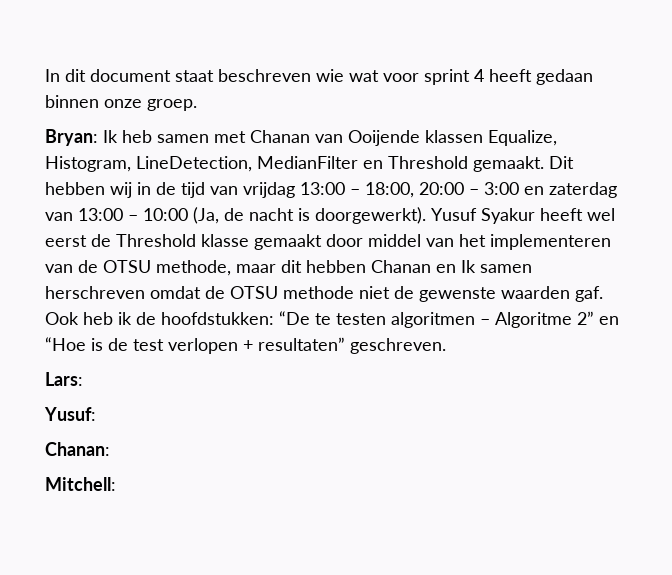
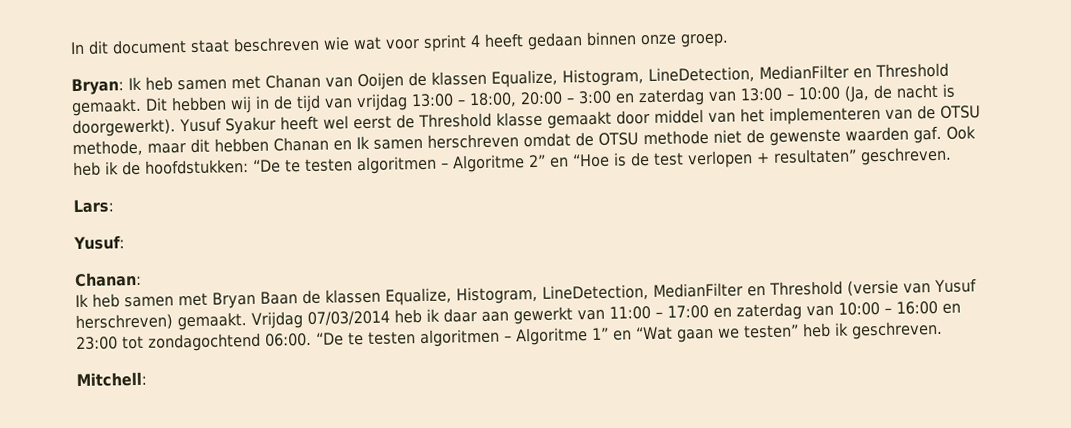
- Bryan: Ik heb samen met Chanan van Ooijende klassen Equalize, Histogram, LineDetection, MedianFilter en Threshold gemaakt.
+ Bryan: Ik heb samen met Chanan van Ooijen de klassen Equalize, Histogram, LineDetection, MedianFilter en Threshold gemaakt.
+ Ik heb samen met Bryan Baan de klassen Equalize, Histogram, LineDetection, MedianFilter en Threshold (versie van Yusuf herschreven) gemaakt. Vrijdag 07/03/2014 heb ik daar aan gewerkt van 11:00 – 17:00 en zaterdag van 10:00 – 16:00 en 23:00 tot zondagochtend 06:00. “De te testen algoritmen – Algoritme 1” en “Wat gaan we testen” heb ik geschreven.

